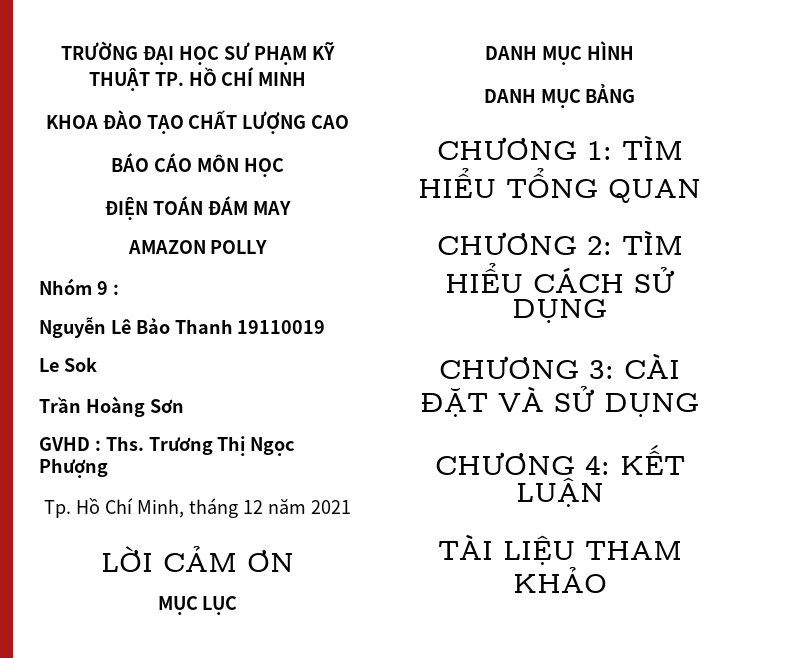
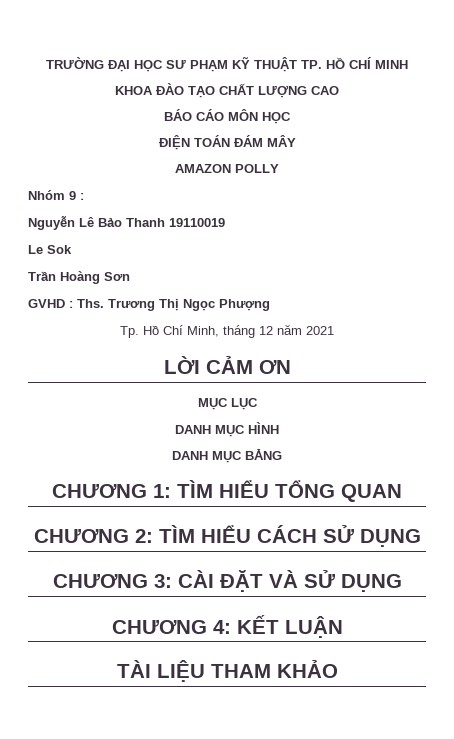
- ĐIỆN TOÁN ĐÁM MAY
+ ĐIỆN TOÁN ĐÁM MÂY

